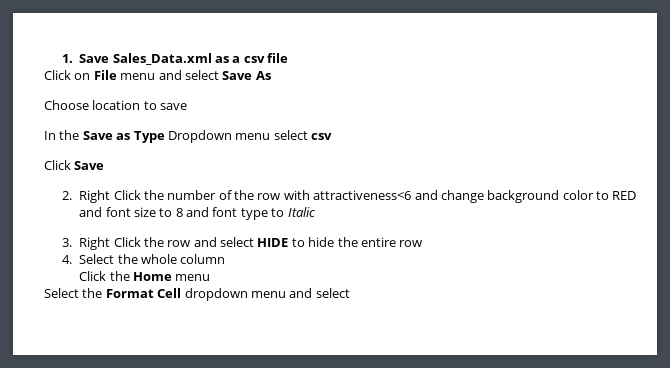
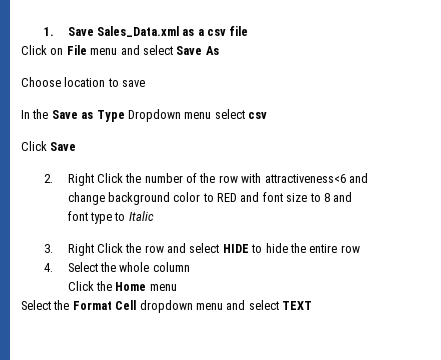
- Select the Format Cell dropdown menu and select
+ Select the Format Cell dropdown menu and select TEXT

